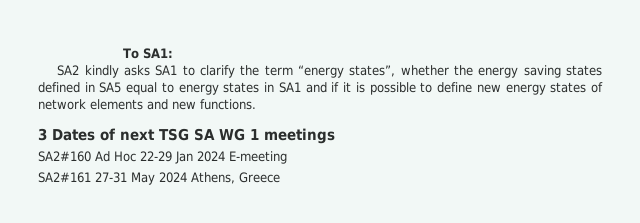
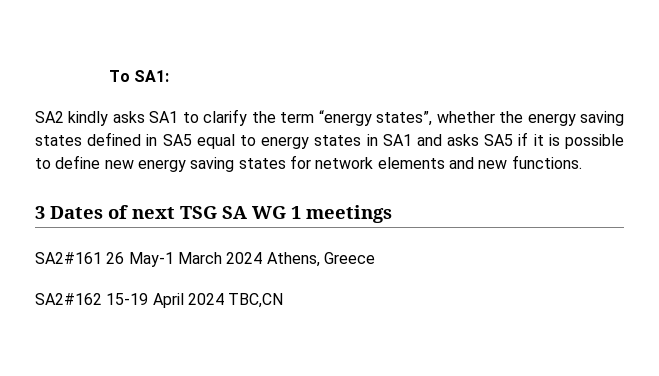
- SA2 kindly asks SA1 to clarify the term “energy states”, whether the energy saving states defined in SA5 equal to energy states in SA1 and if it is possible to define new energy states of network elements and new functions.
+ SA2 kindly asks SA1 to clarify the term “energy states”, whether the energy saving states defined in SA5 equal to energy states in SA1 and asks SA5 if it is possible to define new energy saving states for network elements and new functions.
- SA2#160 Ad Hoc 22-29 Jan 2024 E-meeting
- SA2#161 27-31 May 2024 Athens, Greece
+ SA2#161 26 May-1 March 2024 Athens, Greece
+ SA2#162 15-19 April 2024 TBC,CN

